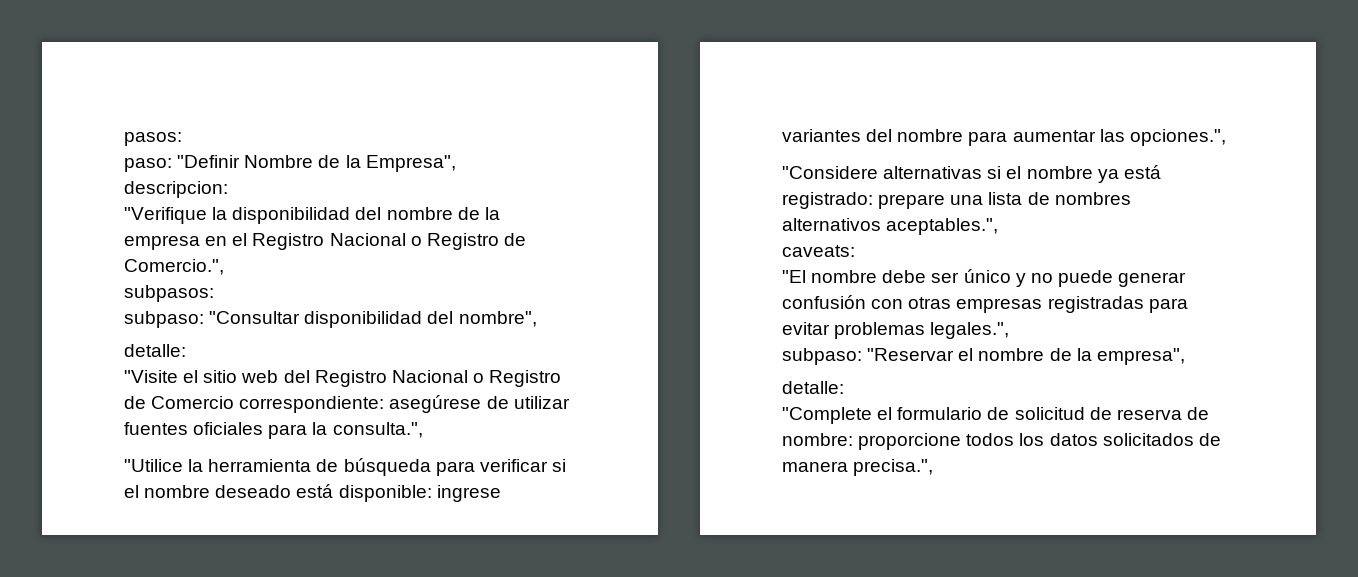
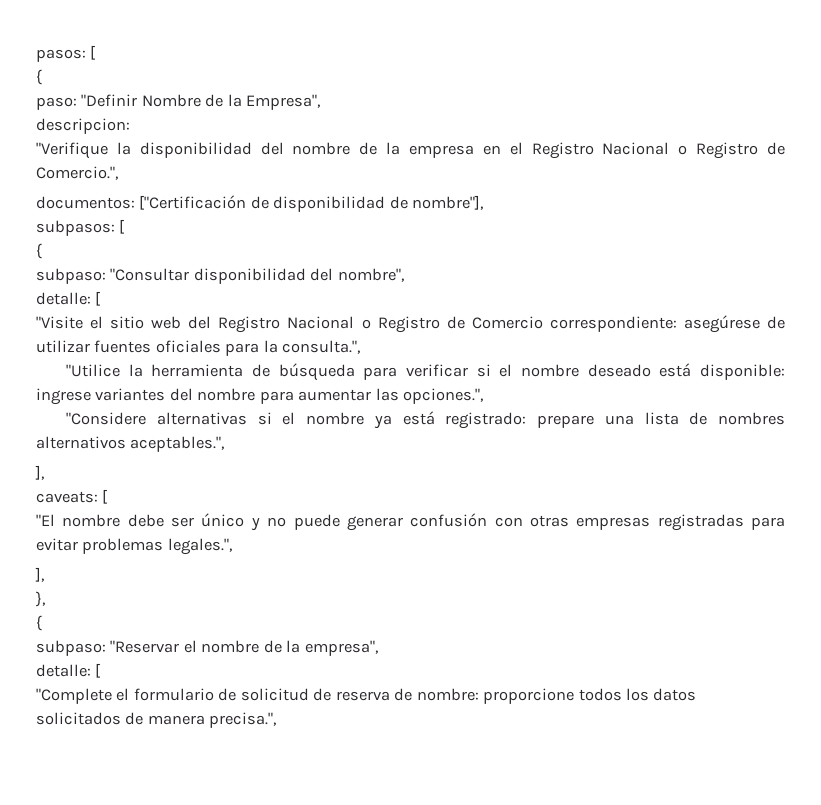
- pasos:
+ pasos: [
+ {
+ documentos: ["Certificación de disponibilidad de nombre"],
- subpasos:
+ subpasos: [
+ {
  subpaso: "Consultar disponibilidad del nombre",
- detalle:
+ detalle: [
  "Considere alternativas si el nombre ya está registrado: prepare una lista de nombres alternativos aceptables.",
+ ],
- caveats:
+ caveats: [
  "El nombre debe ser único y no puede generar confusión con otras empresas registradas para evitar problemas legales.",
+ ],
+ },
+ {
  subpaso: "Reservar el nombre de la empresa",
- detalle:
+ detalle: [

